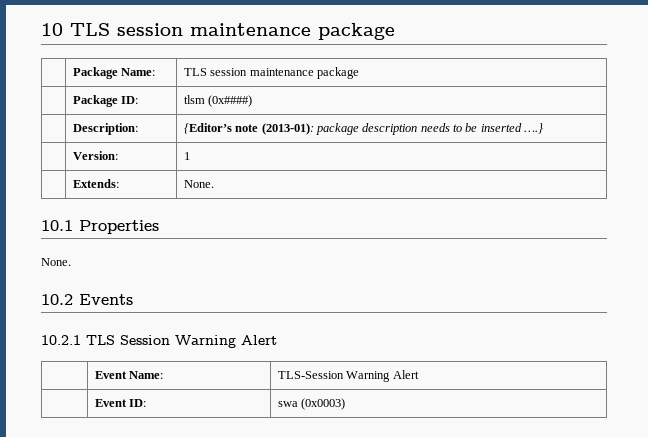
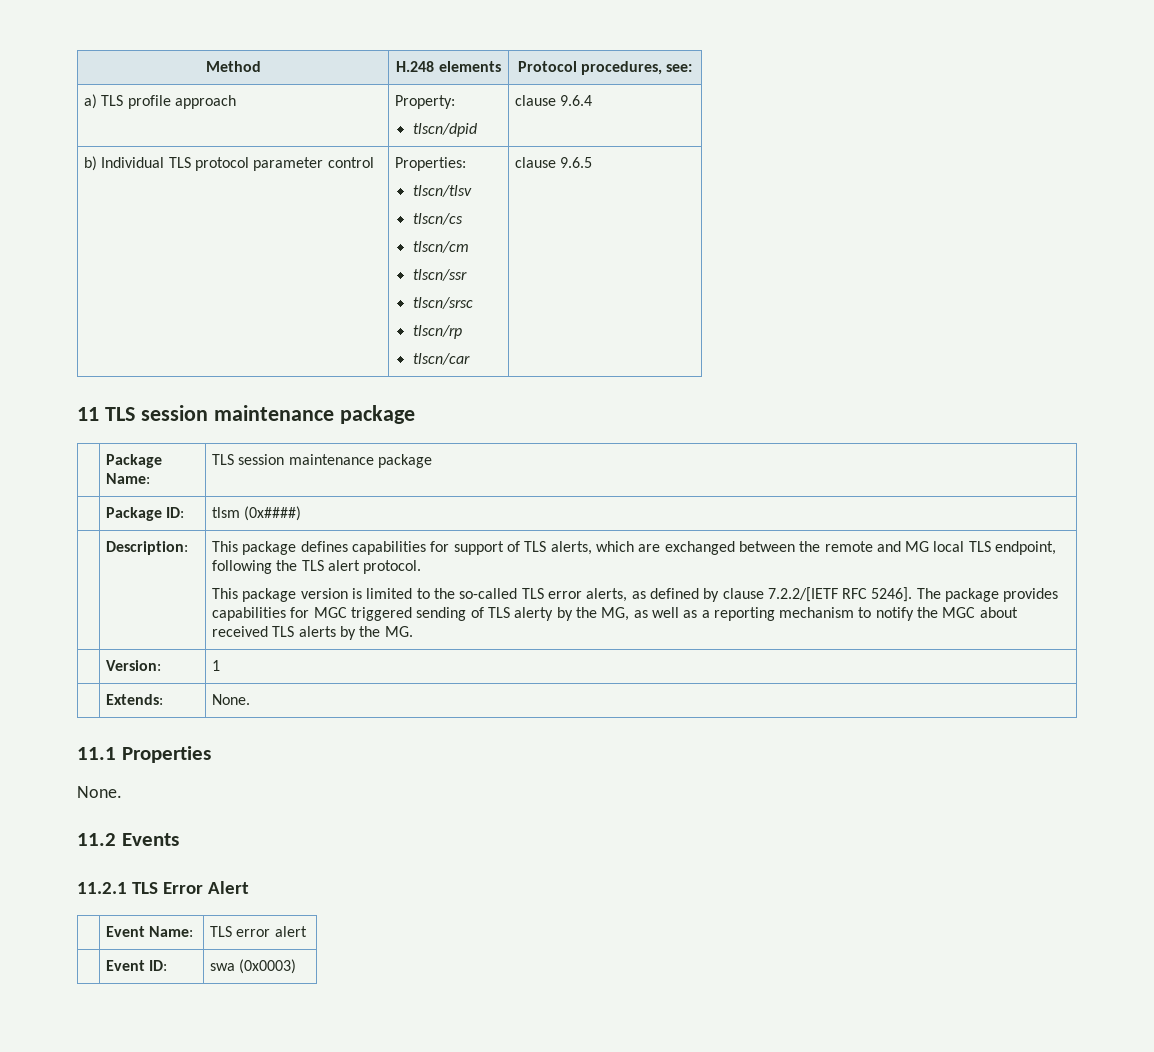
- 10 TLS session maintenance package
+ Method | H.248 elements | Protocol procedures, see:
+ a) TLS profile approach | Property:
+ tlscn/dpid | clause 9.6.4
+ b) Individual TLS protocol parameter control | Properties:
+ tlscn/tlsv
+ tlscn/cs
+ tlscn/cm
+ tlscn/ssr
+ tlscn/srsc
+ tlscn/rp
+ tlscn/car | clause 9.6.5
+ 11 TLS session maintenance package
- {Editor’s note (2013-01): package description needs to be inserted ….}
+ This package defines capabilities for support of TLS alerts, which are exchanged between the remote and MG local TLS endpoint, following the TLS alert protocol.
+ This package version is limited to the so-called TLS error alerts, as defined by clause 7.2.2/[IETF RFC 5246]. The package provides capabilities for MGC triggered sending of TLS alerty by the MG, as well as a reporting mechanism to notify the MGC about received TLS alerts by the MG.
- 10.1 Properties
+ 11.1 Properties
- 10.2 Events
+ 11.2 Events
- 10.2.1 TLS Session Warning Alert
+ 11.2.1 TLS Error Alert
- | Event Name: | TLS-Session Warning Alert
+ | Event Name: | TLS error alert

